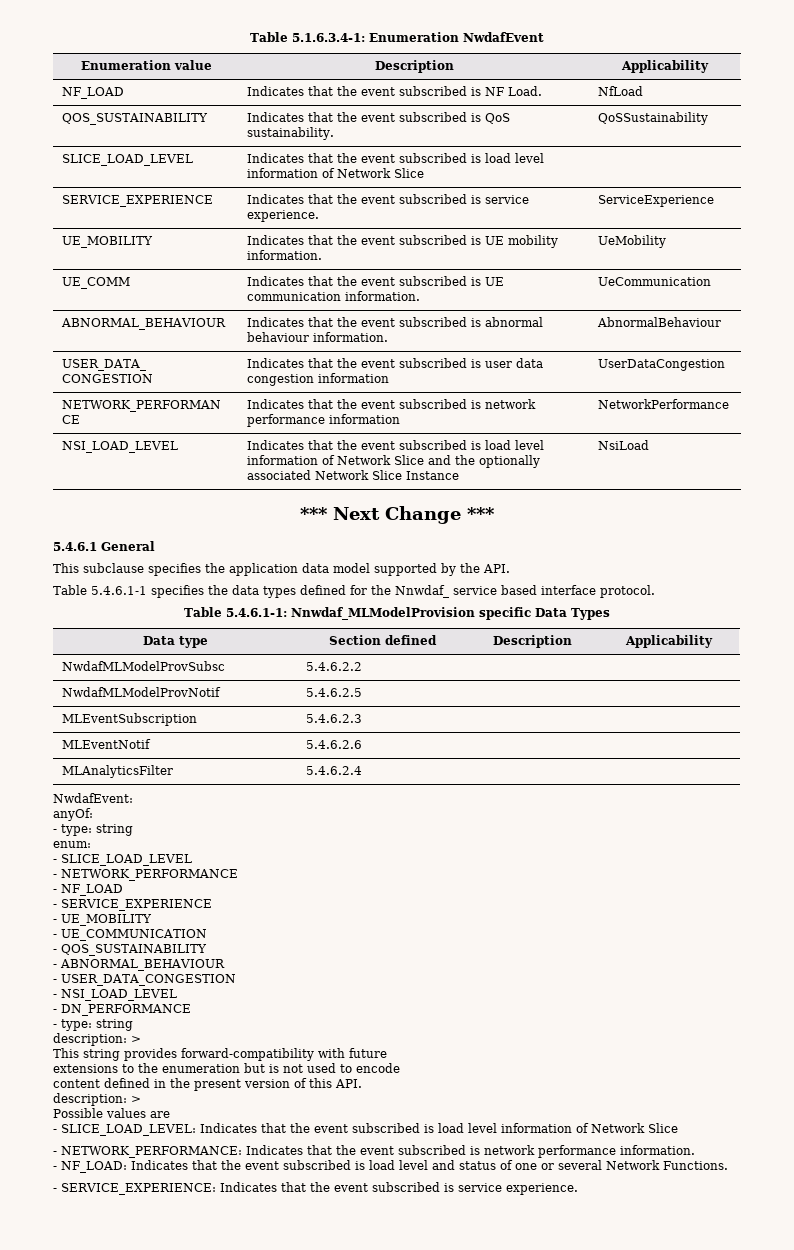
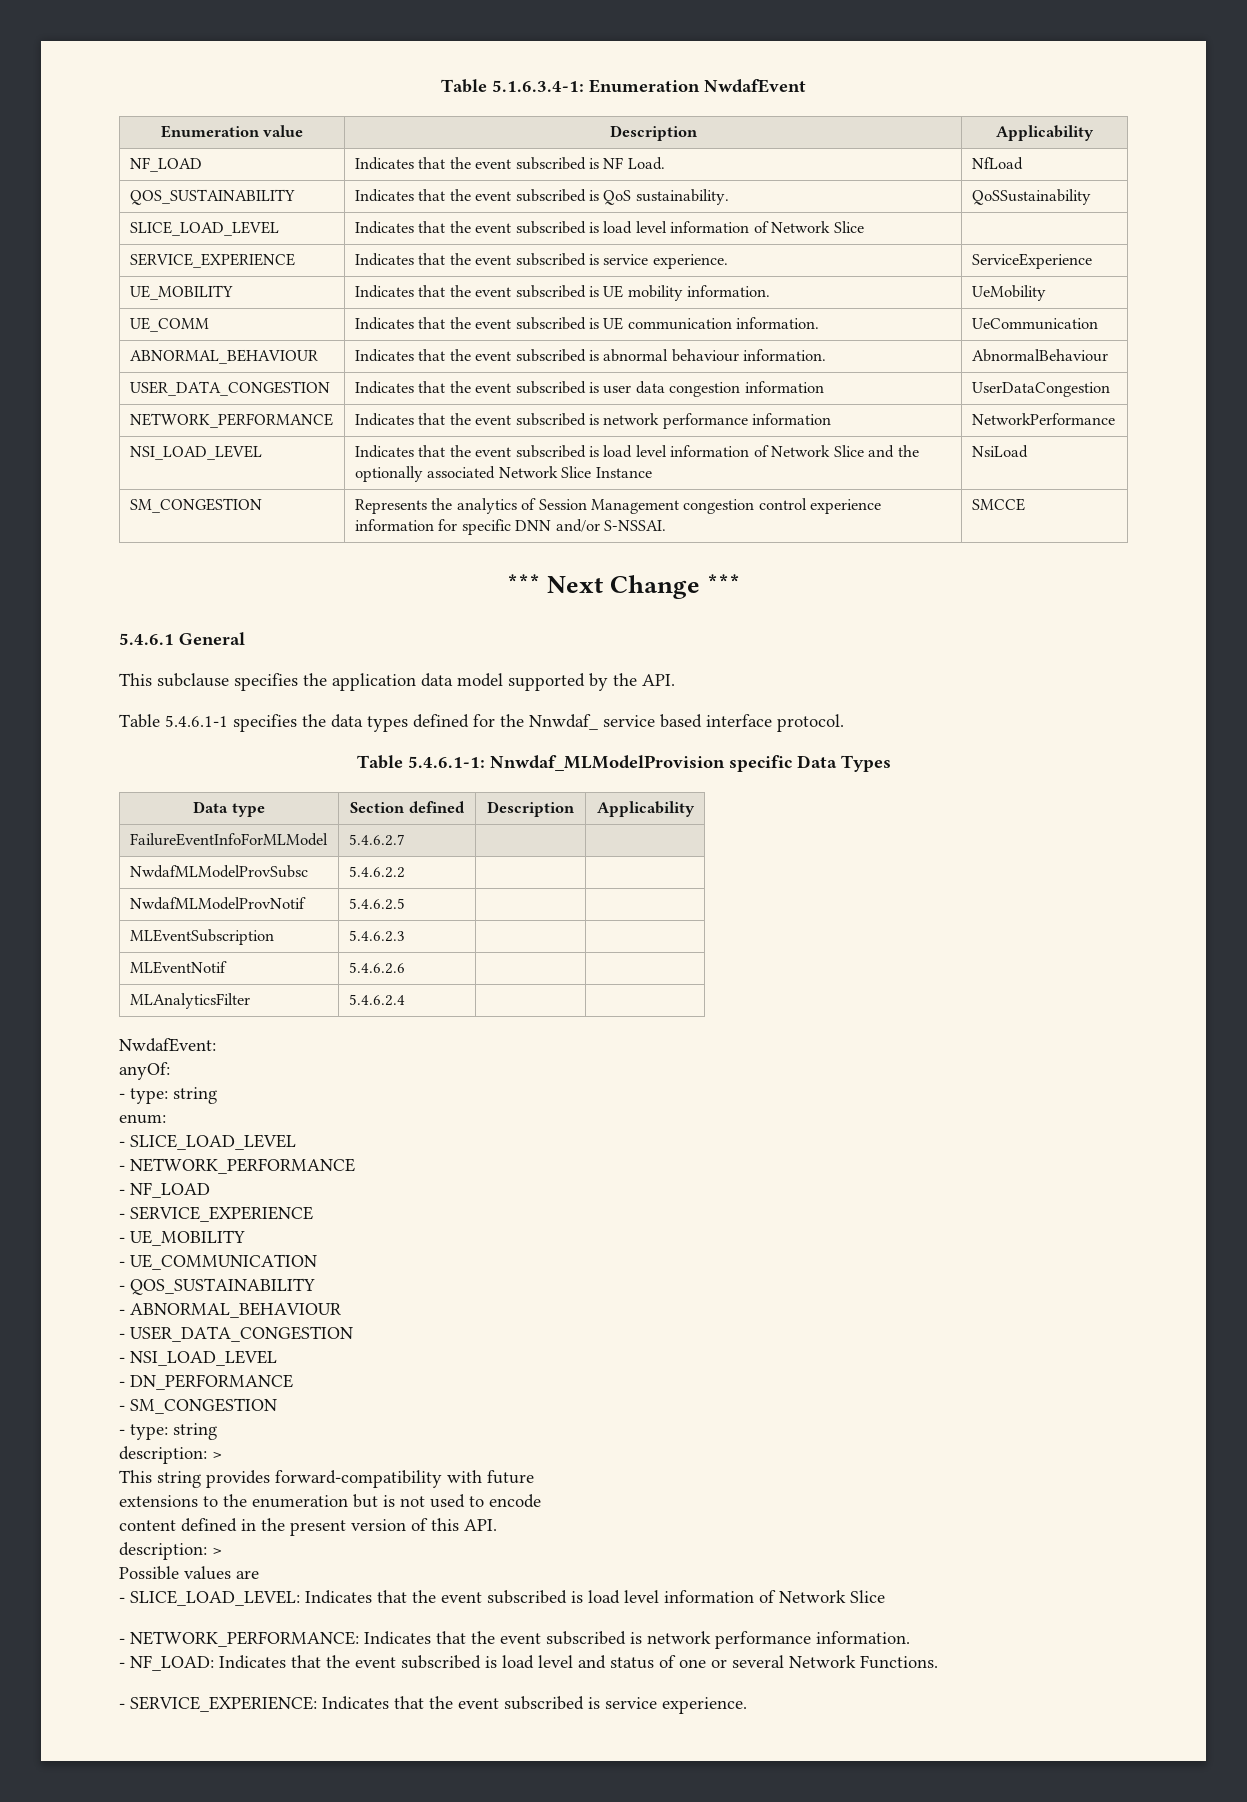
+ SM_CONGESTION | Represents the analytics of Session Management congestion control experience information for specific DNN and/or S-NSSAI. | SMCCE
+ FailureEventInfoForMLModel | 5.4.6.2.7 | |
+ - SM_CONGESTION

